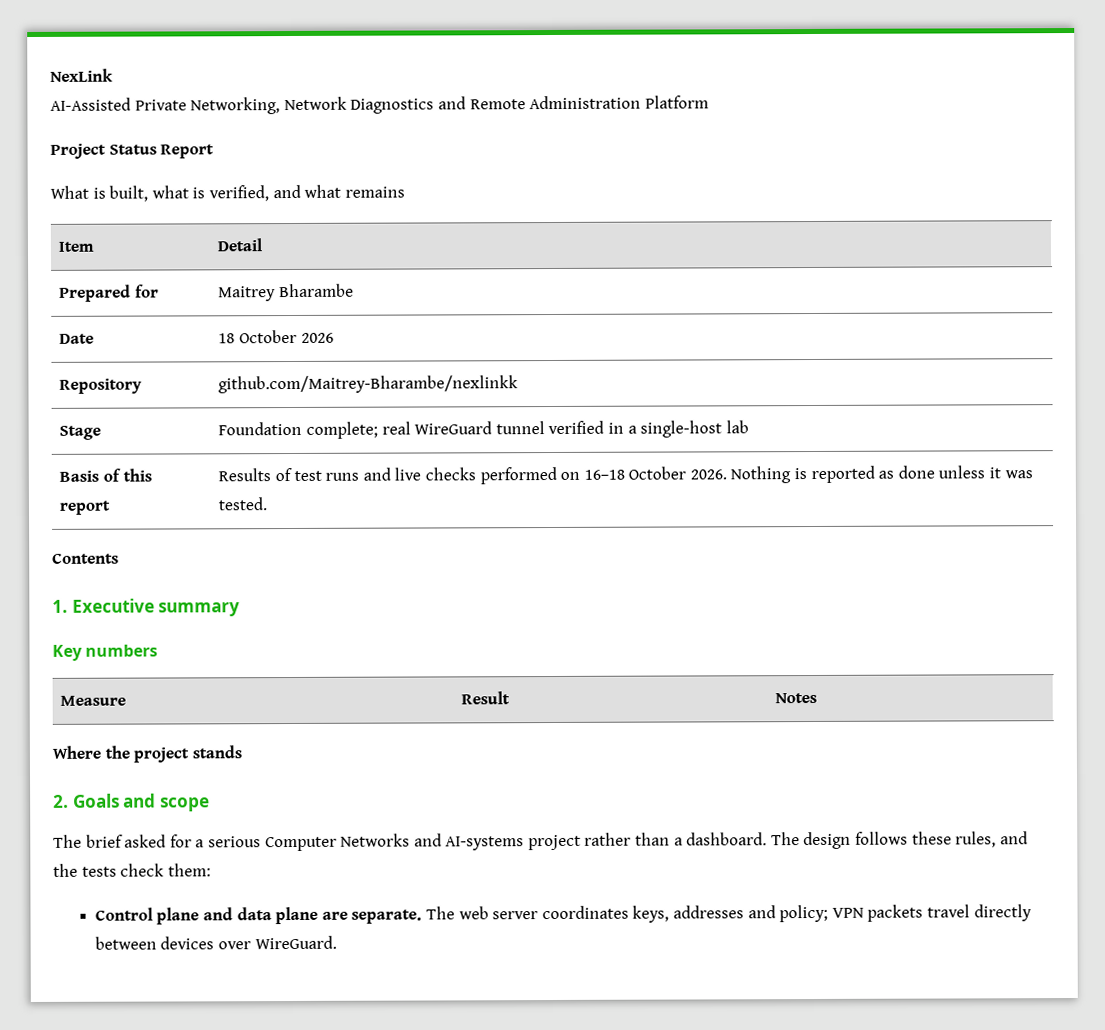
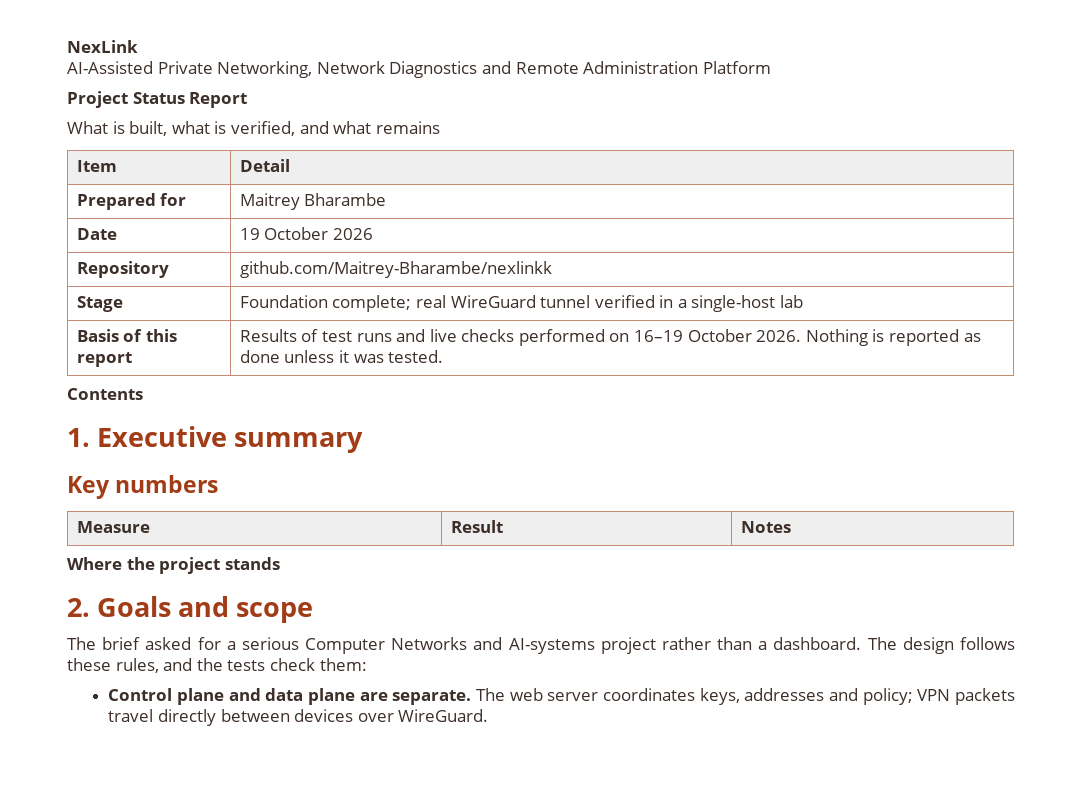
- Date | 18 October 2026
+ Date | 19 October 2026
- Basis of this report | Results of test runs and live checks performed on 16–18 October 2026. Nothing is reported as done unless it was tested.
+ Basis of this report | Results of test runs and live checks performed on 16–19 October 2026. Nothing is reported as done unless it was tested.

